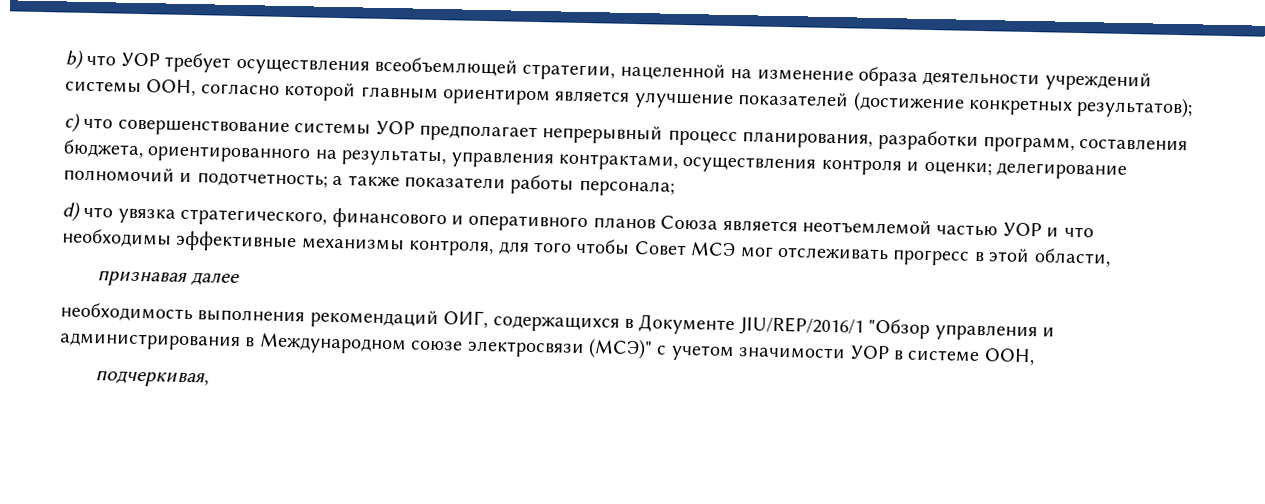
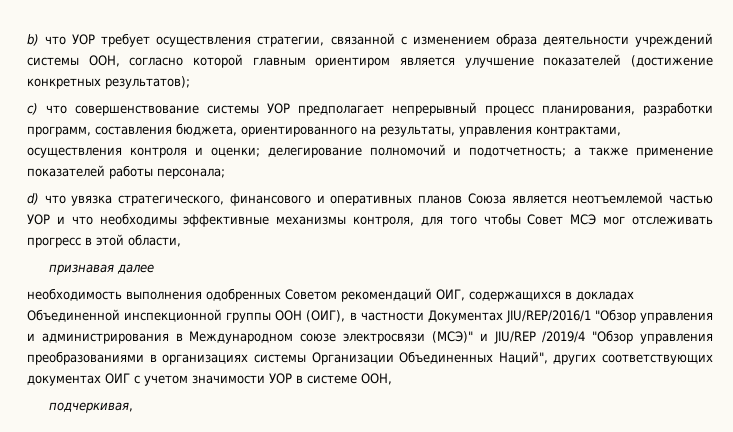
- b) что УОР требует осуществления всеобъемлющей стратегии, нацеленной на изменение образа деятельности учреждений системы ООН, согласно которой главным ориентиром является улучшение показателей (достижение конкретных результатов);
+ b) что УОР требует осуществления стратегии, связанной с изменением образа деятельности учреждений системы ООН, согласно которой главным ориентиром является улучшение показателей (достижение конкретных результатов);
- c) что совершенствование системы УОР предполагает непрерывный процесс планирования, разработки программ, составления бюджета, ориентированного на результаты, управления контрактами, осуществления контроля и оценки; делегирование полномочий и подотчетность; а также показатели работы персонала;
+ c) что совершенствование системы УОР предполагает непрерывный процесс планирования, разработки программ, составления бюджета, ориентированного на результаты, управления контрактами, осуществления контроля и оценки; делегирование полномочий и подотчетность; а также применение показателей работы персонала;
- d) что увязка стратегического, финансового и оперативного планов Союза является неотъемлемой частью УОР и что необходимы эффективные механизмы контроля, для того чтобы Совет МСЭ мог отслеживать прогресс в этой области,
+ d) что увязка стратегического, финансового и оперативных планов Союза является неотъемлемой частью УОР и что необходимы эффективные механизмы контроля, для того чтобы Совет МСЭ мог отслеживать прогресс в этой области,
- необходимость выполнения рекомендаций ОИГ, содержащихся в Документе JIU/REP/2016/1 "Обзор управления и администрирования в Международном союзе электросвязи (МСЭ)" с учетом значимости УОР в системе ООН,
+ необходимость выполнения одобренных Советом рекомендаций ОИГ, содержащихся в докладах Объединенной инспекционной группы ООН (ОИГ), в частности Документах JIU/REP/2016/1 "Обзор управления и администрирования в Международном союзе электросвязи (МСЭ)" и JIU/REP /2019/4 "Обзор управления преобразованиями в организациях системы Организации Объединенных Наций", других соответствующих документах ОИГ с учетом значимости УОР в системе ООН,

